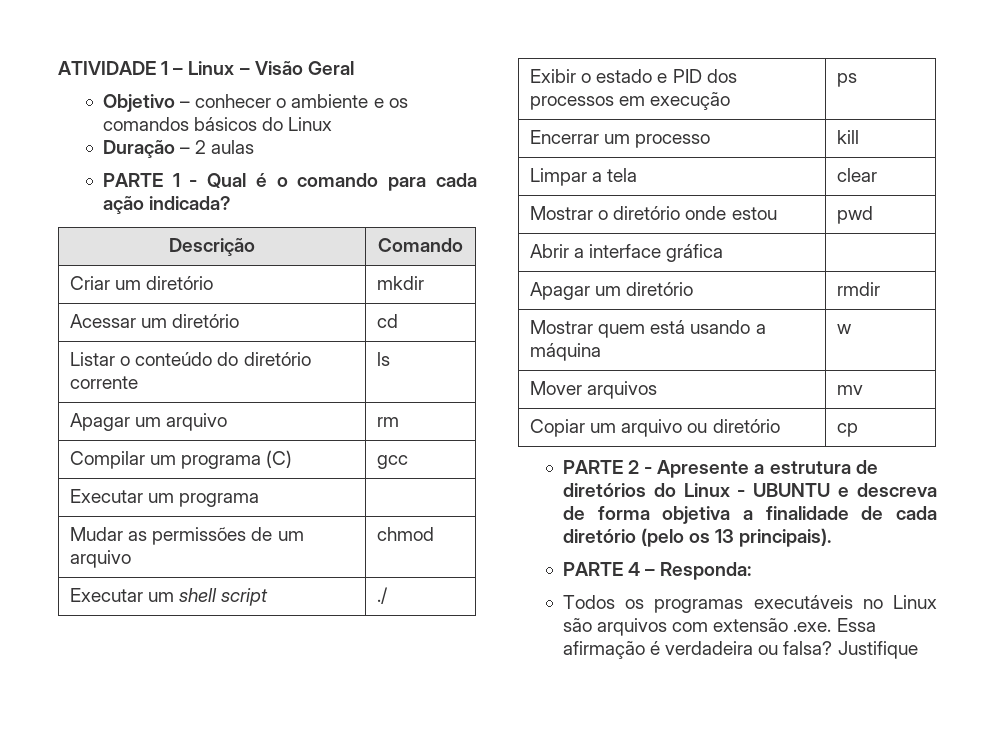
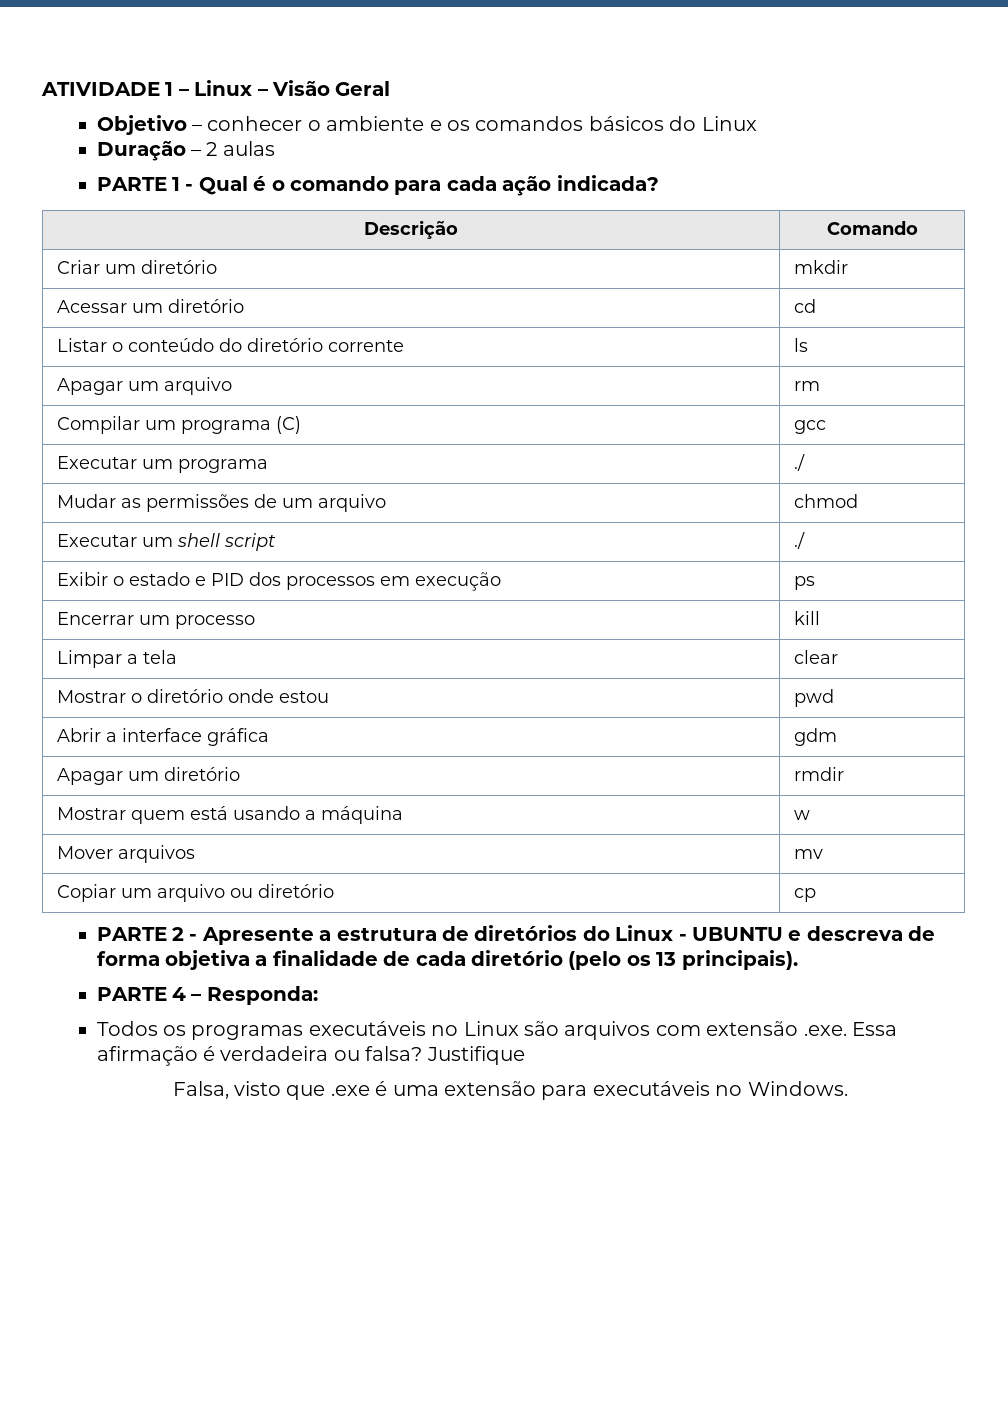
- Executar um programa |
+ Executar um programa | ./
- Abrir a interface gráfica |
+ Abrir a interface gráfica | gdm
+ Falsa, visto que .exe é uma extensão para executáveis no Windows.

